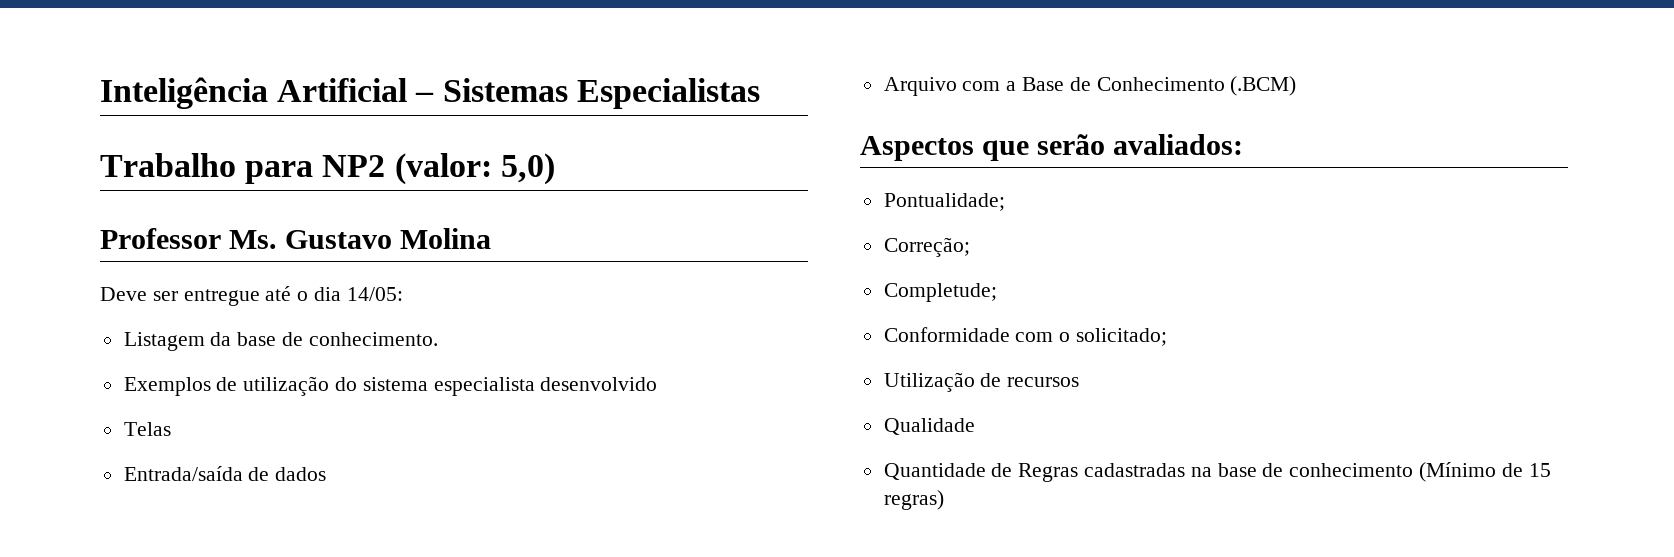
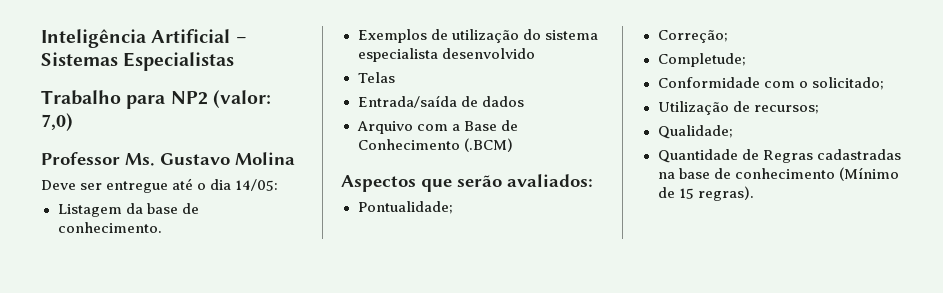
- Trabalho para NP2 (valor: 5,0)
+ Trabalho para NP2 (valor: 7,0)
- Utilização de recursos
- Qualidade
+ Utilização de recursos;
+ Qualidade;
- Quantidade de Regras cadastradas na base de conhecimento (Mínimo de 15 regras)
+ Quantidade de Regras cadastradas na base de conhecimento (Mínimo de 15 regras).

